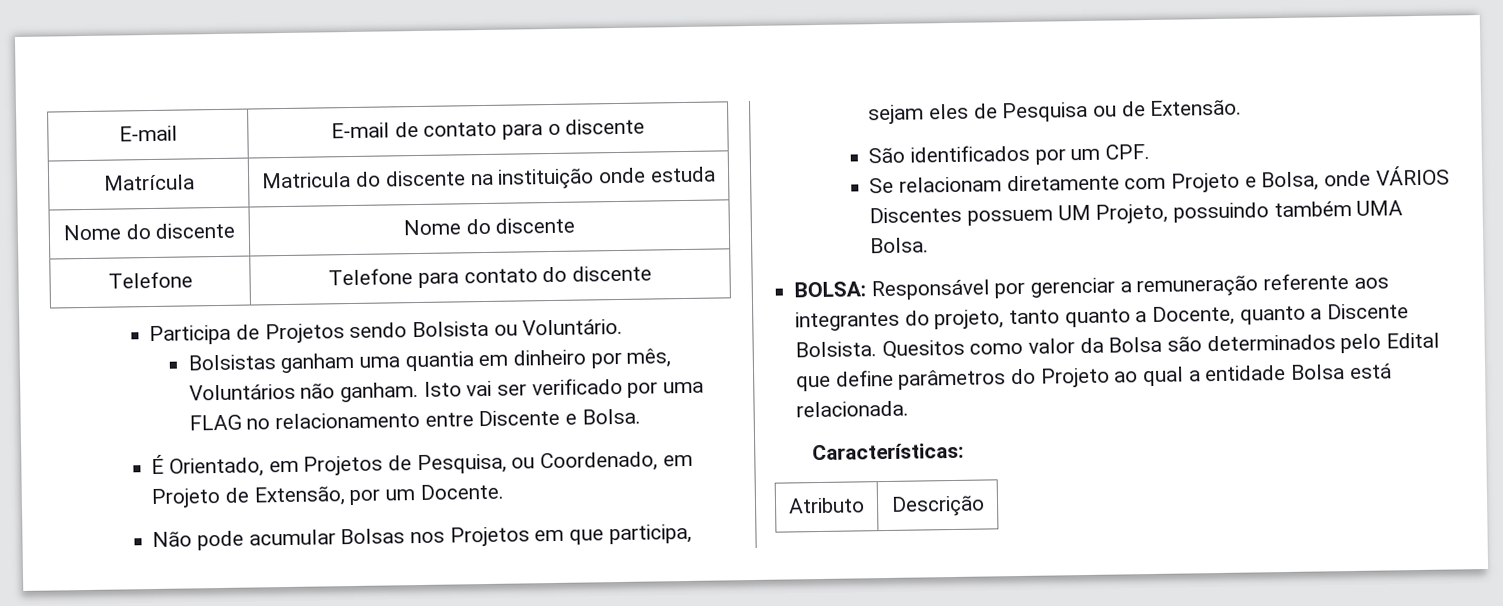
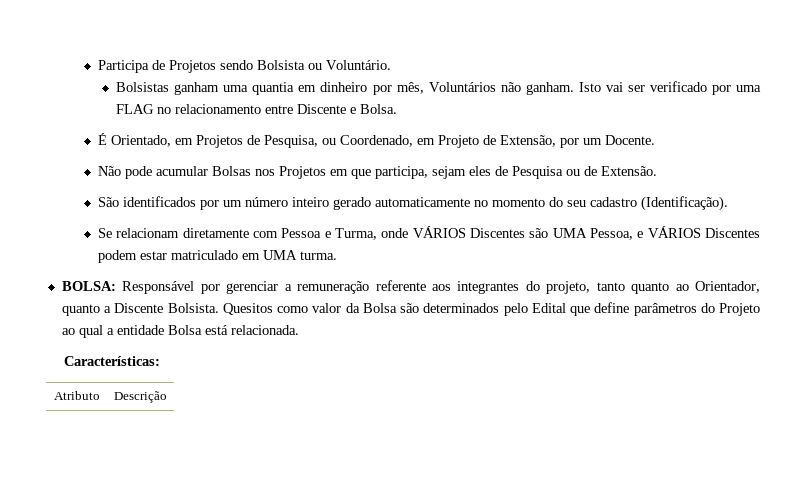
- E-mail | E-mail de contato para o discente
- Matrícula | Matricula do discente na instituição onde estuda
- Nome do discente | Nome do discente
- Telefone | Telefone para contato do discente
- São identificados por um CPF.
- Se relacionam diretamente com Projeto e Bolsa, onde VÁRIOS Discentes possuem UM Projeto, possuindo também UMA Bolsa.
+ São identificados por um número inteiro gerado automaticamente no momento do seu cadastro (Identificação).
+ Se relacionam diretamente com Pessoa e Turma, onde VÁRIOS Discentes são UMA Pessoa, e VÁRIOS Discentes podem estar matriculado em UMA turma.
- BOLSA: Responsável por gerenciar a remuneração referente aos integrantes do projeto, tanto quanto a Docente, quanto a Discente Bolsista.
+ BOLSA: Responsável por gerenciar a remuneração referente aos integrantes do projeto, tanto quanto ao Orientador, quanto a Discente Bolsista.

